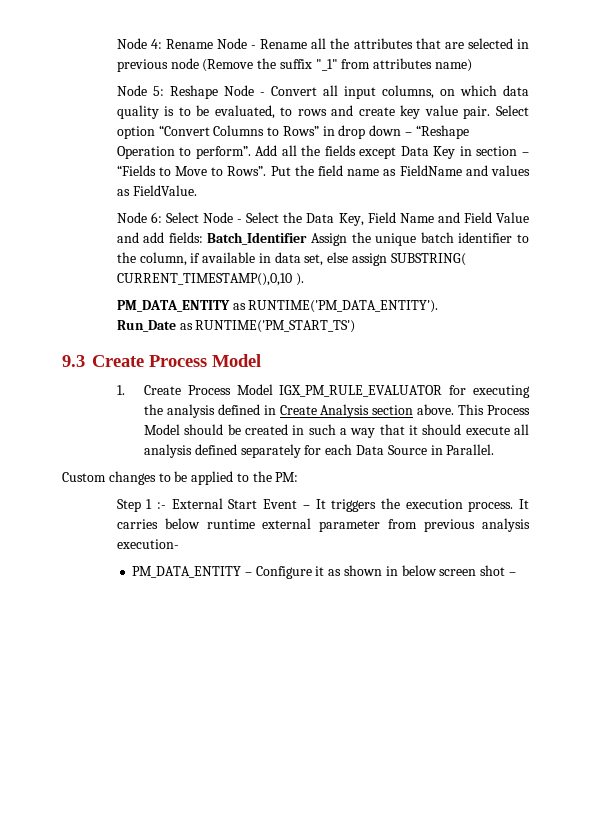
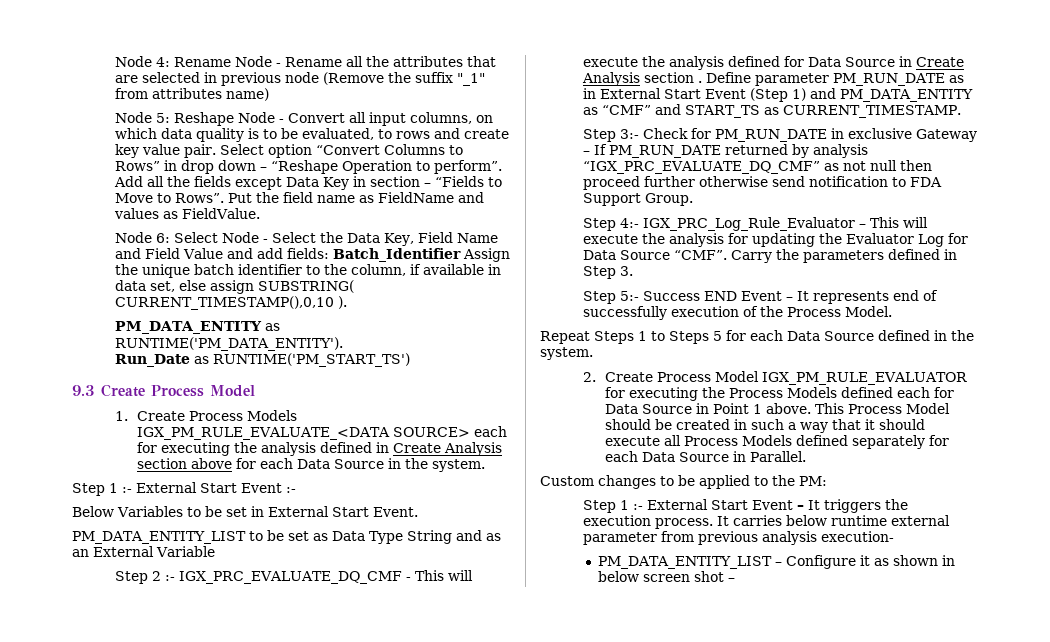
- 1. Create Process Model IGX_PM_RULE_EVALUATOR for executing the analysis defined in Create Analysis section above.
+ 1. Create Process Models IGX_PM_RULE_EVALUATE_<DATA SOURCE> each for executing the analysis defined in Create Analysis section above for each Data Source in the system.
+ Step 1 :- External Start Event :-
+ Below Variables to be set in External Start Event.
+ PM_DATA_ENTITY_LIST to be set as Data Type String and as an External Variable
+ Step 2 :- IGX_PRC_EVALUATE_DQ_CMF - This will execute the analysis defined for Data Source in Create Analysis section . Define parameter PM_RUN_DATE as in External Start Event (Step 1) and PM_DATA_ENTITY as “CMF” and START_TS as CURRENT_TIMESTAMP.
+ Step 3:- Check for PM_RUN_DATE in exclusive Gateway – If PM_RUN_DATE returned by analysis “IGX_PRC_EVALUATE_DQ_CMF” as not null then proceed further otherwise send notification to FDA Support Group.
+ Step 4:- IGX_PRC_Log_Rule_Evaluator – This will execute the analysis for updating the Evaluator Log for Data Source “CMF”. Carry the parameters defined in Step 3.
+ Step 5:- Success END Event – It represents end of successfully execution of the Process Model.
+ Repeat Steps 1 to Steps 5 for each Data Source defined in the system.
+ 2. Create Process Model IGX_PM_RULE_EVALUATOR for executing the Process Models defined each for Data Source in Point 1 above.
- This Process Model should be created in such a way that it should execute all analysis defined separately for each Data Source in Parallel.
+ This Process Model should be created in such a way that it should execute all Process Models defined separately for each Data Source in Parallel.
- PM_DATA_ENTITY – Configure it as shown in below screen shot –
+ PM_DATA_ENTITY_LIST – Configure it as shown in below screen shot –

